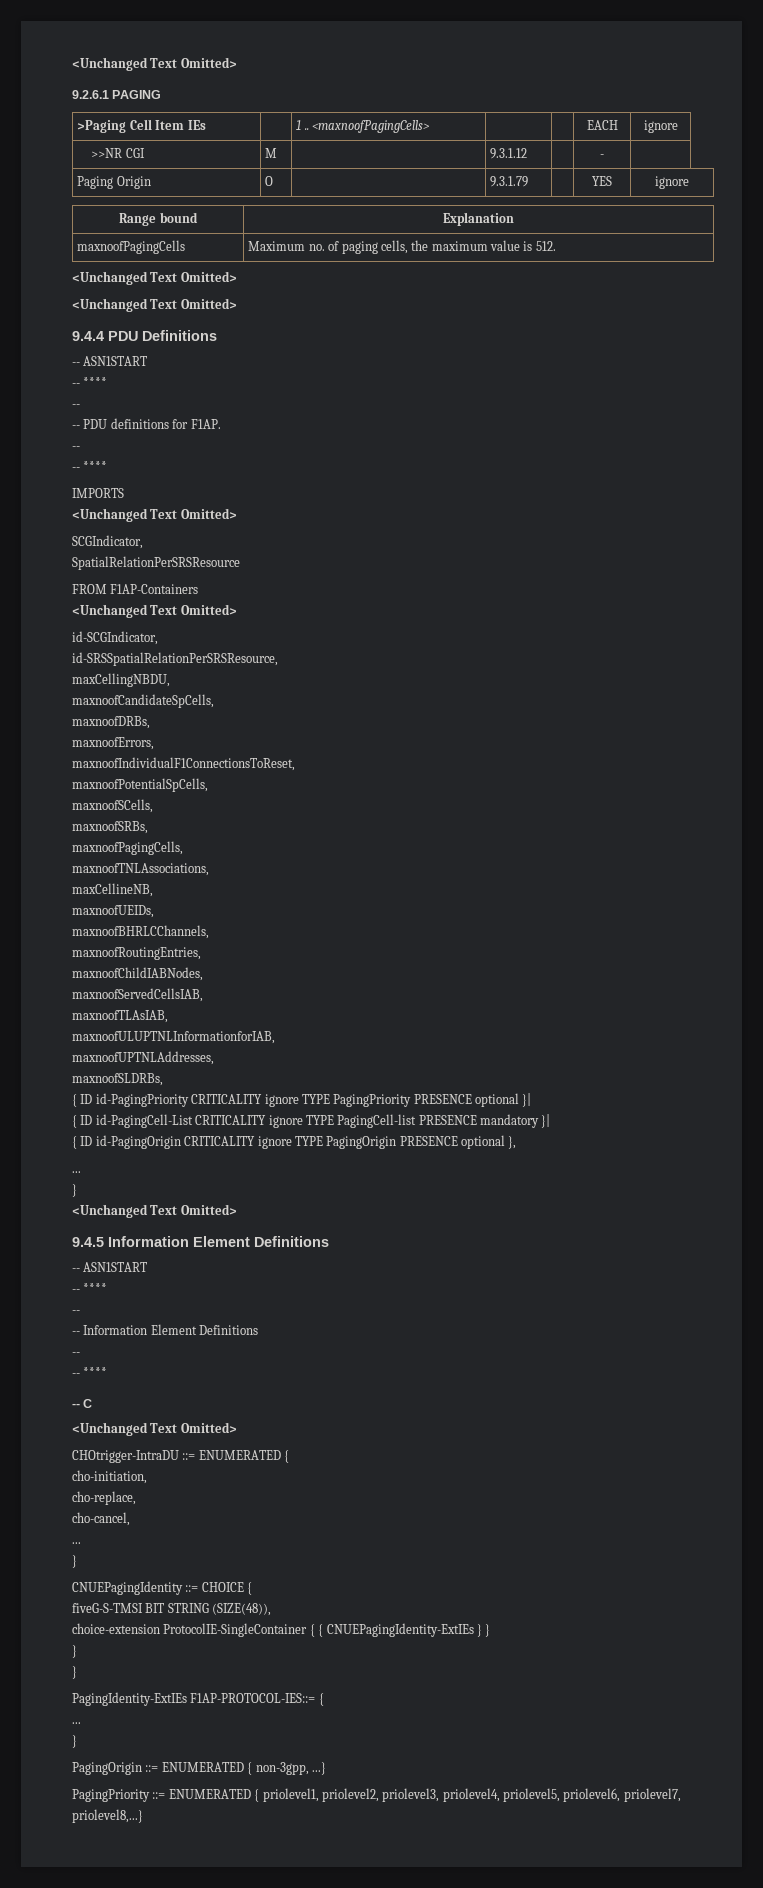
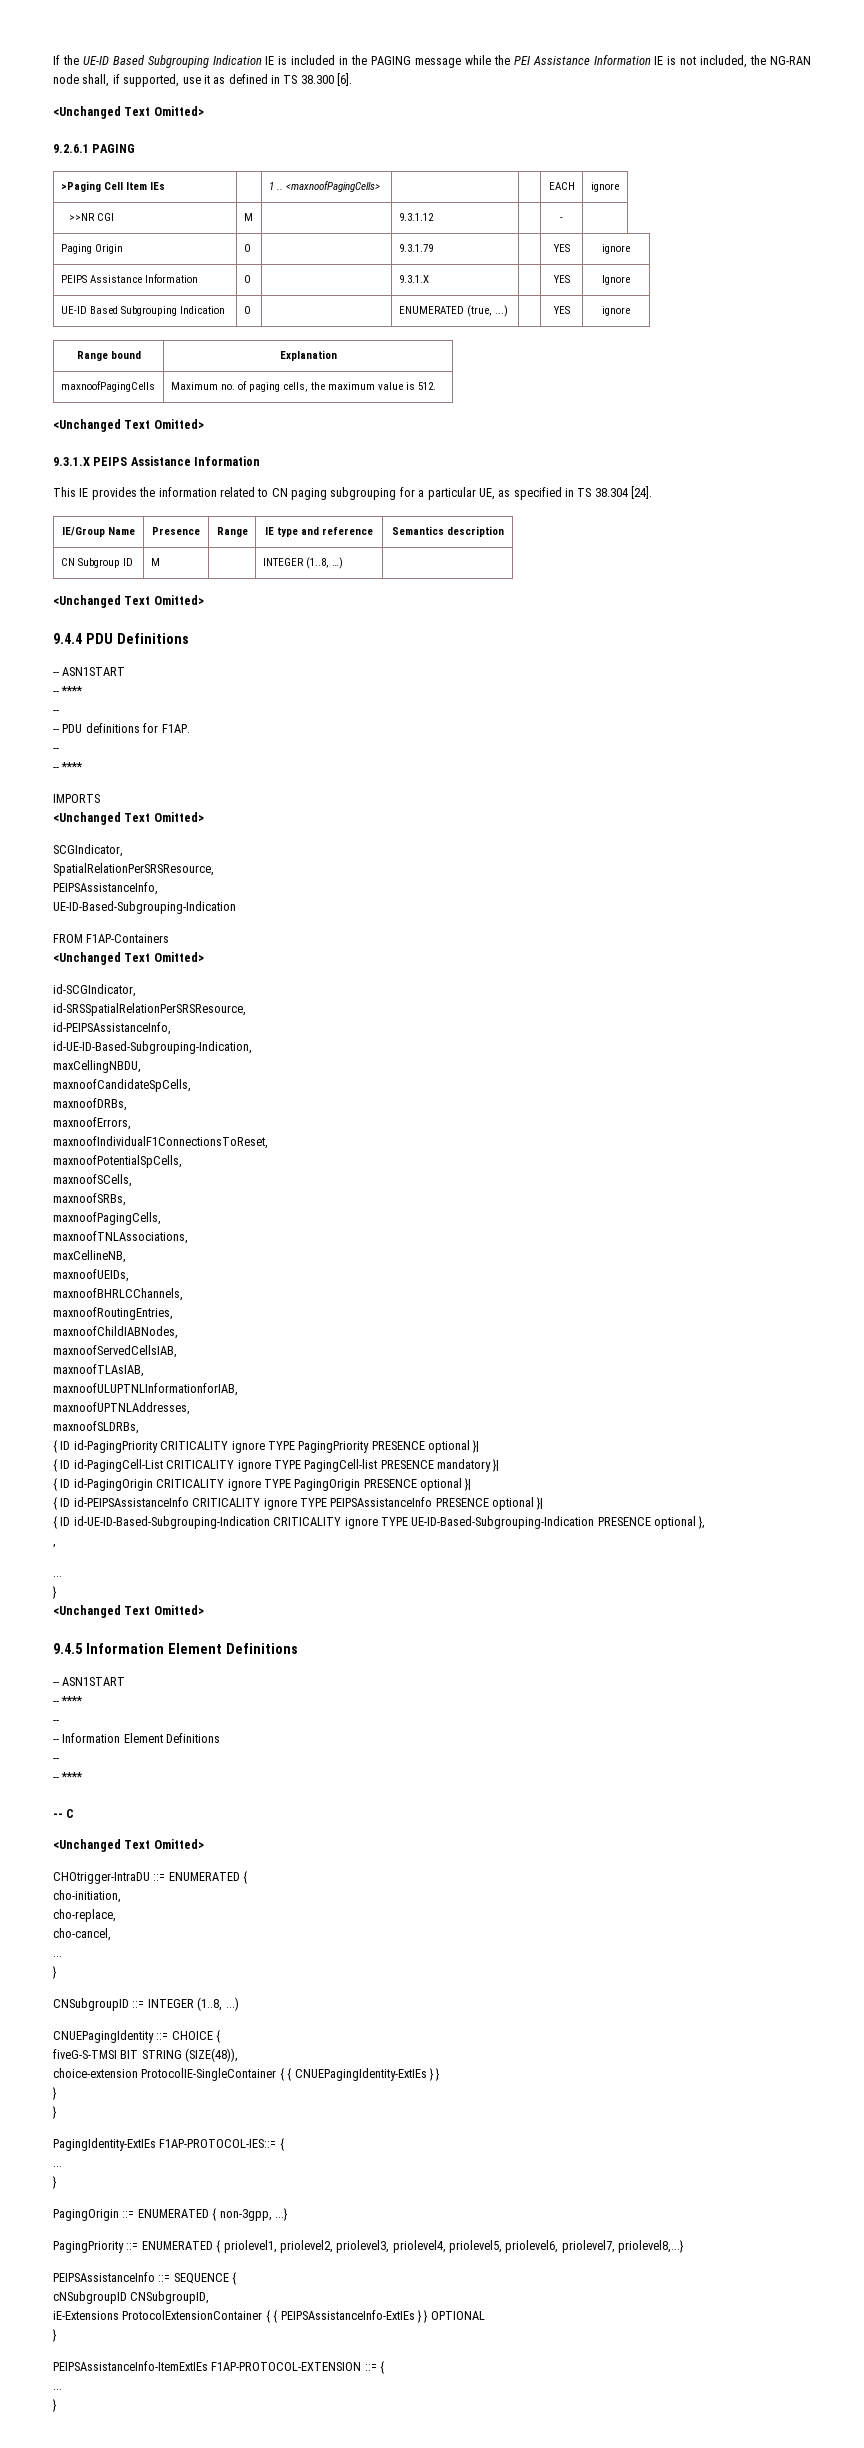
+ If the UE-ID Based Subgrouping Indication IE is included in the PAGING message while the PEI Assistance Information IE is not included, the NG-RAN node shall, if supported, use it as defined in TS 38.300 [6].
+ PEIPS Assistance Information | O | | 9.3.1.X | | YES | Ignore
+ UE-ID Based Subgrouping Indication | O | | ENUMERATED (true, ...) | | YES | ignore
+ 9.3.1.X PEIPS Assistance Information
+ This IE provides the information related to CN paging subgrouping for a particular UE, as specified in TS 38.304 [24].
+ IE/Group Name | Presence | Range | IE type and reference | Semantics description
+ CN Subgroup ID | M | | INTEGER (1..8, …) |
- SpatialRelationPerSRSResource
+ SpatialRelationPerSRSResource,
+ PEIPSAssistanceInfo,
+ UE-ID-Based-Subgrouping-Indication
+ id-PEIPSAssistanceInfo,
+ id-UE-ID-Based-Subgrouping-Indication,
- { ID id-PagingOrigin CRITICALITY ignore TYPE PagingOrigin PRESENCE optional },
+ { ID id-PagingOrigin CRITICALITY ignore TYPE PagingOrigin PRESENCE optional }|
+ { ID id-PEIPSAssistanceInfo CRITICALITY ignore TYPE PEIPSAssistanceInfo PRESENCE optional }|
+ { ID id-UE-ID-Based-Subgrouping-Indication CRITICALITY ignore TYPE UE-ID-Based-Subgrouping-Indication PRESENCE optional },
+ ,
+ CNSubgroupID ::= INTEGER (1..8, ...)
+ PEIPSAssistanceInfo ::= SEQUENCE {
+ cNSubgroupID CNSubgroupID,
+ iE-Extensions ProtocolExtensionContainer { { PEIPSAssistanceInfo-ExtIEs } } OPTIONAL
+ }
+ PEIPSAssistanceInfo-ItemExtIEs F1AP-PROTOCOL-EXTENSION ::= {
+ ...
+ }

